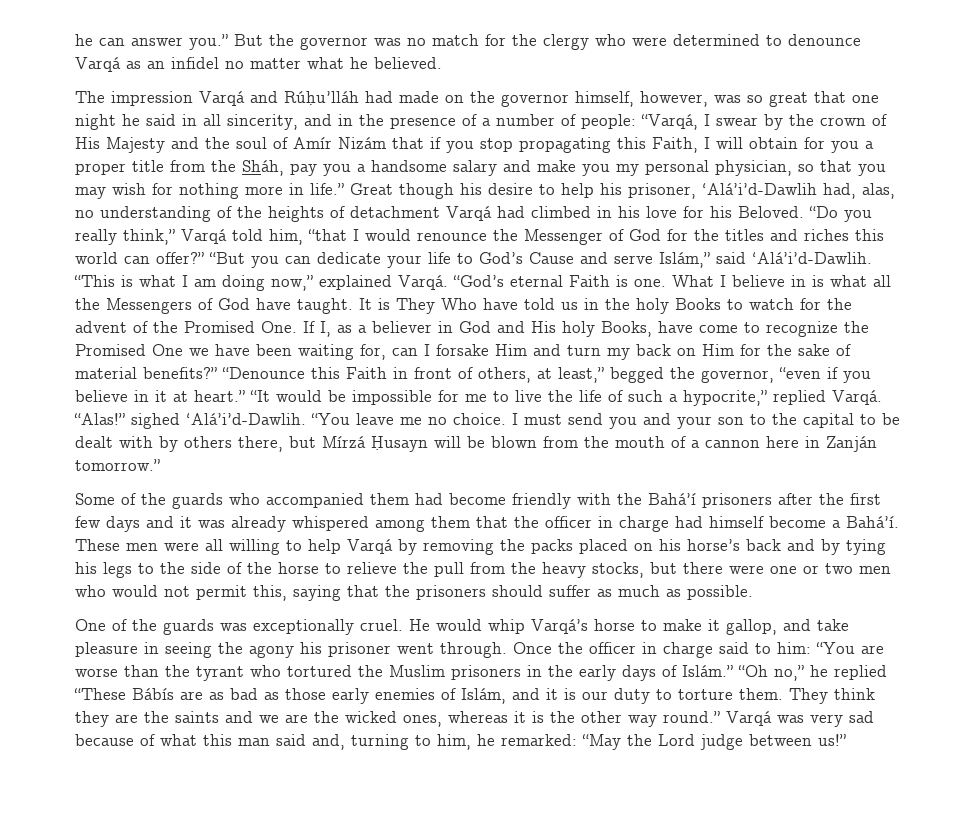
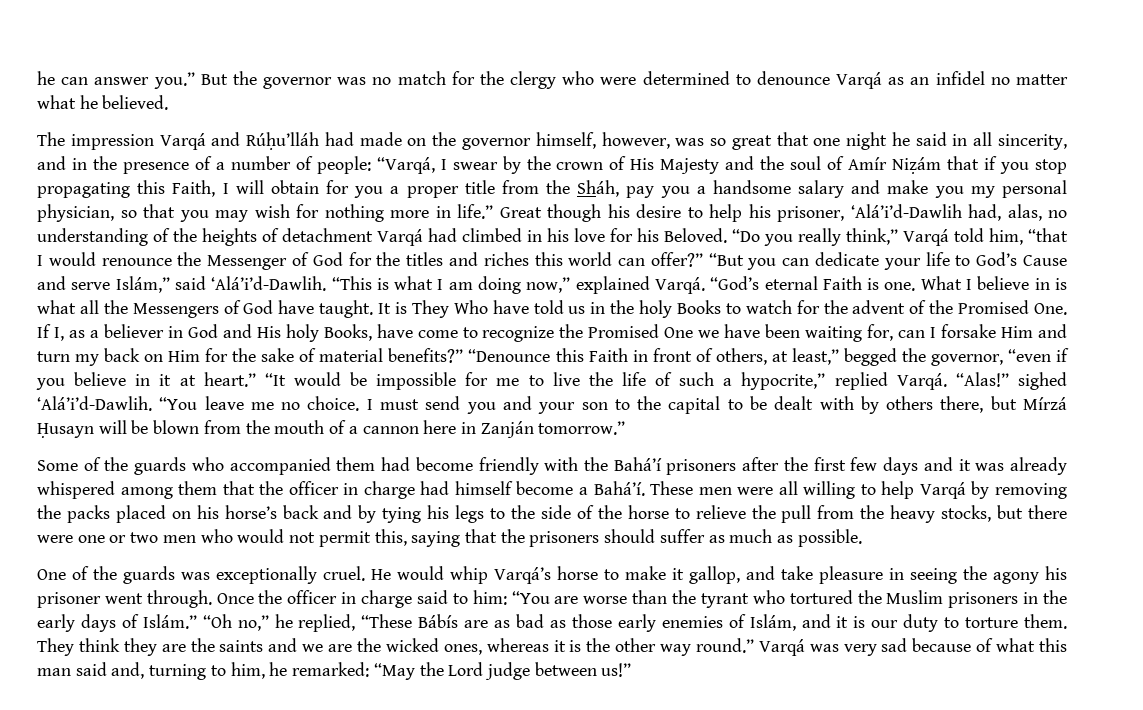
- “Varqá, I swear by the crown of His Majesty and the soul of Amír Nizám that if you stop propagating this Faith, I will obtain for you a proper title from the Sháh, pay you a handsome salary and make you my personal physician, so that you may wish for nothing more in life.”
+ “Varqá, I swear by the crown of His Majesty and the soul of Amír Niẓám that if you stop propagating this Faith, I will obtain for you a proper title from the Sháh, pay you a handsome salary and make you my personal physician, so that you may wish for nothing more in life.”
- “Oh no,” he replied “These Bábís are as bad as those early enemies of Islám, and it is our duty to torture them.
+ “Oh no,” he replied, “These Bábís are as bad as those early enemies of Islám, and it is our duty to torture them.

